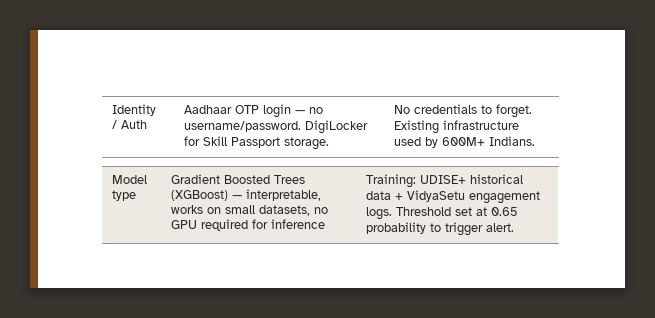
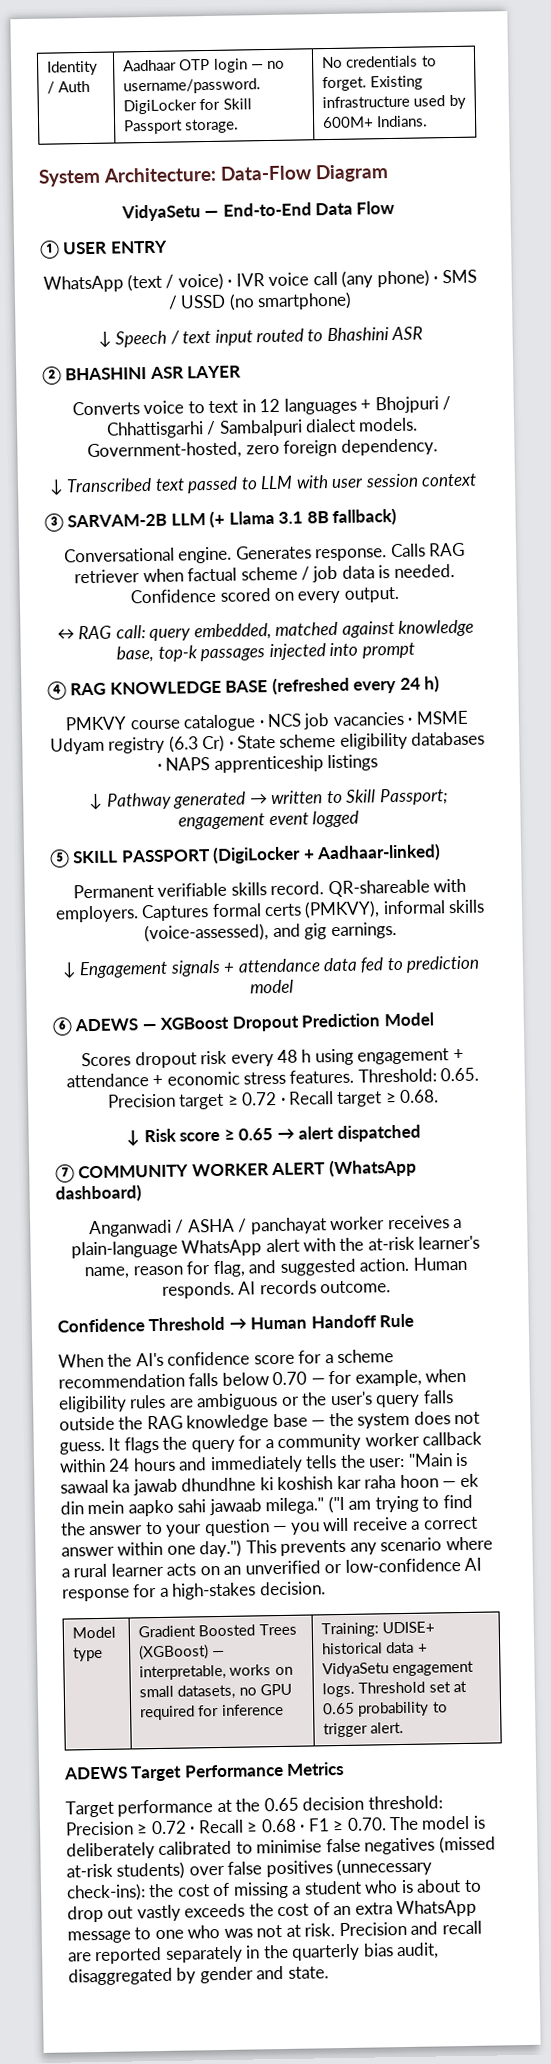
+ System Architecture: Data-Flow Diagram
+ VidyaSetu — End-to-End Data Flow
+ ① USER ENTRY
+ WhatsApp (text / voice) · IVR voice call (any phone) · SMS / USSD (no smartphone)
+ ↓ Speech / text input routed to Bhashini ASR
+ ② BHASHINI ASR LAYER
+ Converts voice to text in 12 languages + Bhojpuri / Chhattisgarhi / Sambalpuri dialect models. Government-hosted, zero foreign dependency.
+ ↓ Transcribed text passed to LLM with user session context
+ ③ SARVAM-2B LLM (+ Llama 3.1 8B fallback)
+ Conversational engine. Generates response. Calls RAG retriever when factual scheme / job data is needed. Confidence scored on every output.
+ ↔ RAG call: query embedded, matched against knowledge base, top-k passages injected into prompt
+ ④ RAG KNOWLEDGE BASE (refreshed every 24 h)
+ PMKVY course catalogue · NCS job vacancies · MSME Udyam registry (6.3 Cr) · State scheme eligibility databases · NAPS apprenticeship listings
+ ↓ Pathway generated → written to Skill Passport; engagement event logged
+ ⑤ SKILL PASSPORT (DigiLocker + Aadhaar-linked)
+ Permanent verifiable skills record. QR-shareable with employers. Captures formal certs (PMKVY), informal skills (voice-assessed), and gig earnings.
+ ↓ Engagement signals + attendance data fed to prediction model
+ ⑥ ADEWS — XGBoost Dropout Prediction Model
+ Scores dropout risk every 48 h using engagement + attendance + economic stress features. Threshold: 0.65. Precision target ≥ 0.72 · Recall target ≥ 0.68.
+ ↓ Risk score ≥ 0.65 → alert dispatched
+ ⑦ COMMUNITY WORKER ALERT (WhatsApp dashboard)
+ Anganwadi / ASHA / panchayat worker receives a plain-language WhatsApp alert with the at-risk learner's name, reason for flag, and suggested action. Human responds. AI records outcome.
+ Confidence Threshold → Human Handoff Rule
+ When the AI's confidence score for a scheme recommendation falls below 0.70 — for example, when eligibility rules are ambiguous or the user's query falls outside the RAG knowledge base — the system does not guess. It flags the query for a community worker callback within 24 hours and immediately tells the user: "Main is sawaal ka jawab dhundhne ki koshish kar raha hoon — ek din mein aapko sahi jawaab milega." ("I am trying to find the answer to your question — you will receive a correct answer within one day.") This prevents any scenario where a rural learner acts on an unverified or low-confidence AI response for a high-stakes decision.
+ ADEWS Target Performance Metrics
+ Target performance at the 0.65 decision threshold: Precision ≥ 0.72 · Recall ≥ 0.68 · F1 ≥ 0.70. The model is deliberately calibrated to minimise false negatives (missed at-risk students) over false positives (unnecessary check-ins): the cost of missing a student who is about to drop out vastly exceeds the cost of an extra WhatsApp message to one who was not at risk. Precision and recall are reported separately in the quarterly bias audit, disaggregated by gender and state.

